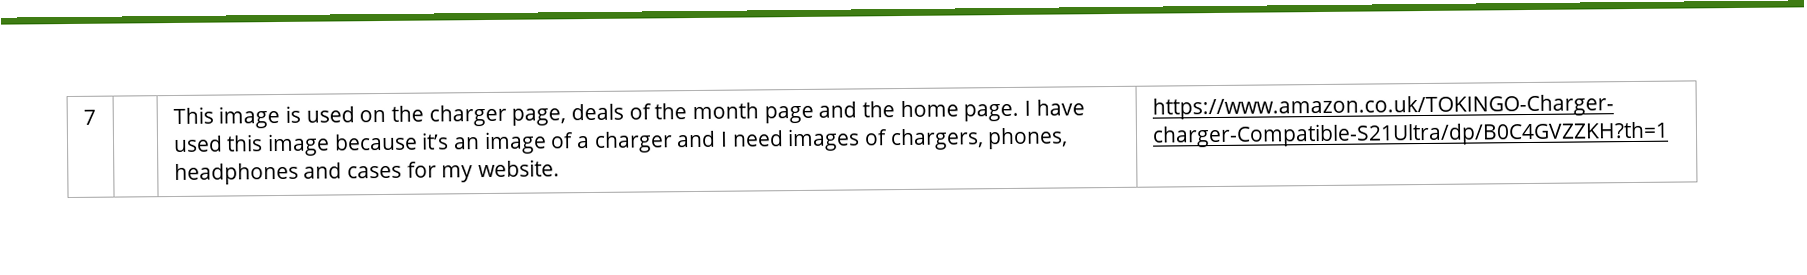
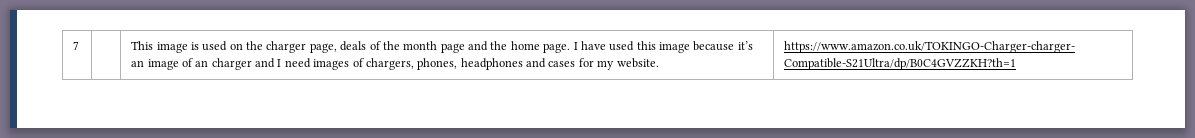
- I have used this image because it’s an image of a charger and I need images of chargers, phones, headphones and cases for my website.
+ I have used this image because it’s an image of an charger and I need images of chargers, phones, headphones and cases for my website.

